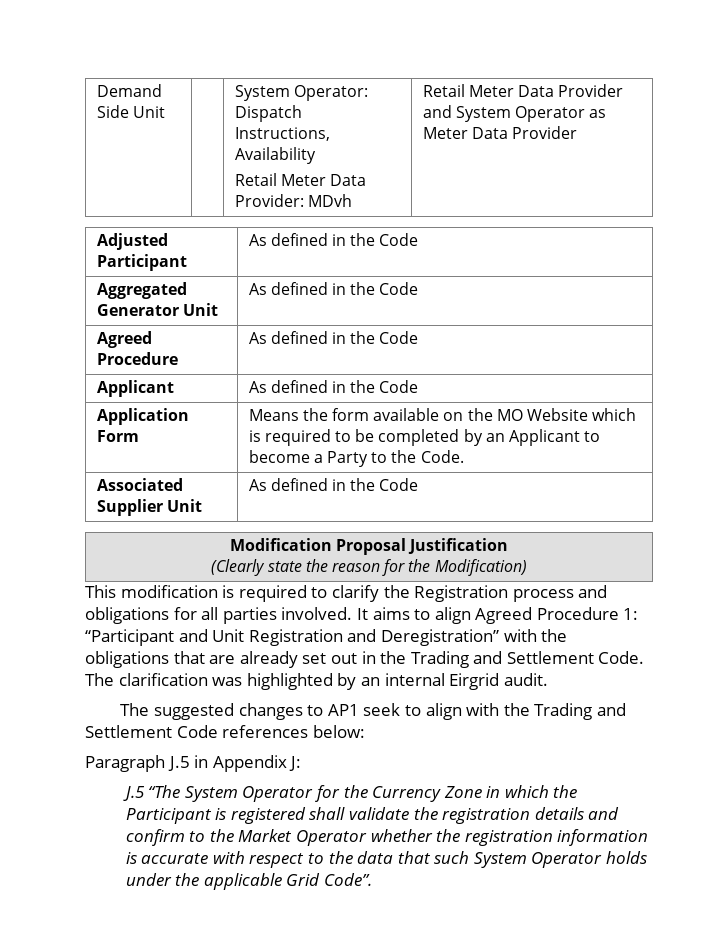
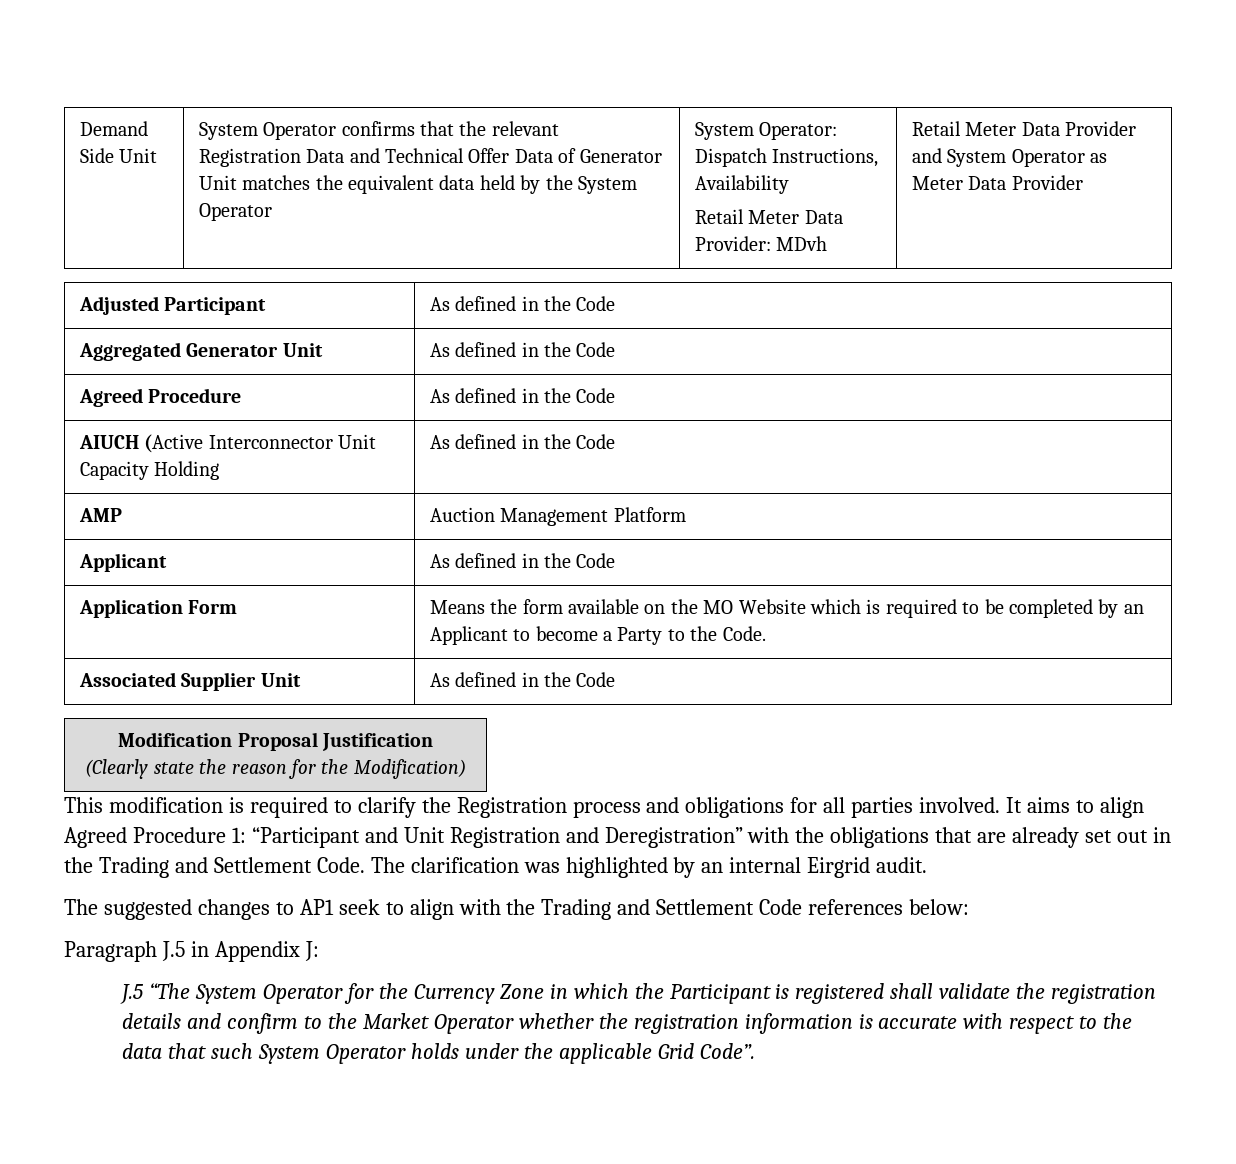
+ System Operator confirms that the relevant Registration Data and Technical Offer Data of Generator Unit matches the equivalent data held by the System Operator
+ AIUCH (Active Interconnector Unit Capacity Holding | As defined in the Code
+ AMP | Auction Management Platform

